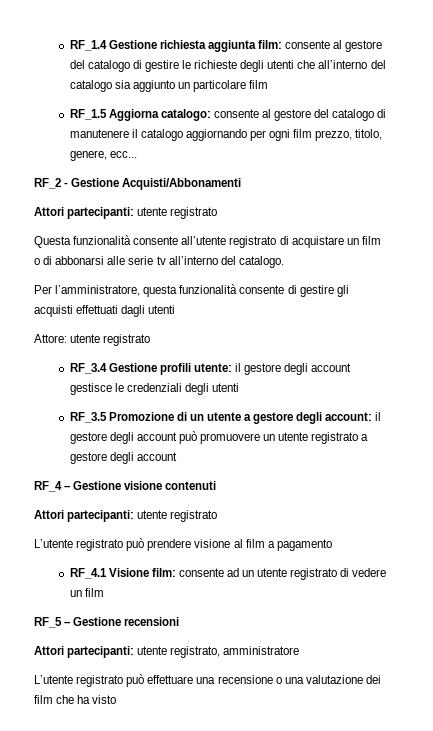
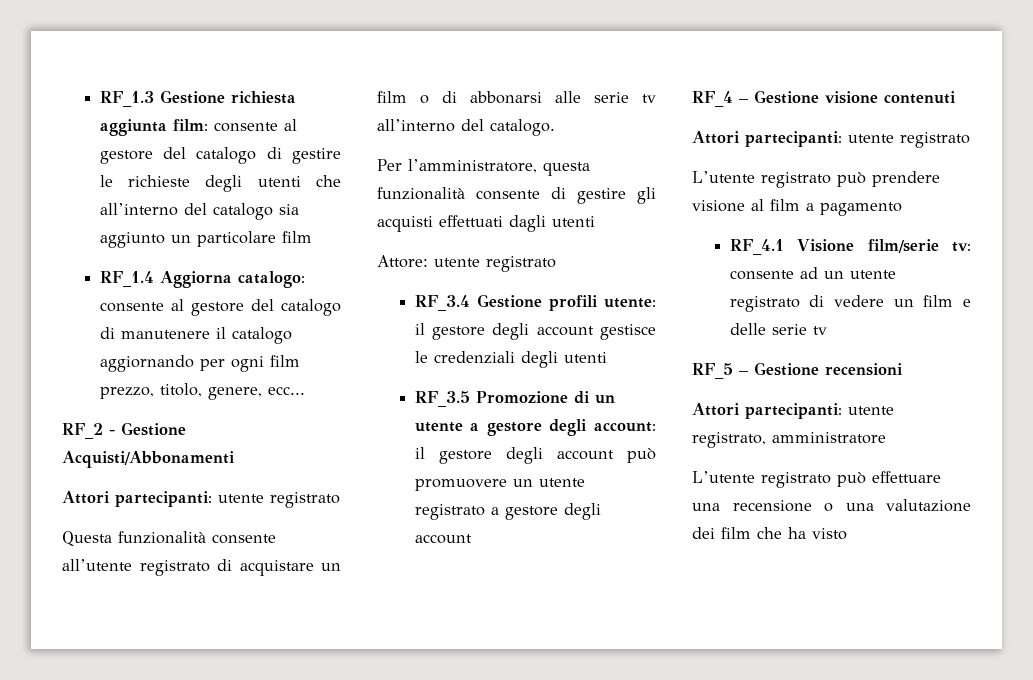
- RF_1.4 Gestione richiesta aggiunta film: consente al gestore del catalogo di gestire le richieste degli utenti che all’interno del catalogo sia aggiunto un particolare film
+ RF_1.3 Gestione richiesta aggiunta film: consente al gestore del catalogo di gestire le richieste degli utenti che all’interno del catalogo sia aggiunto un particolare film
- RF_1.5 Aggiorna catalogo: consente al gestore del catalogo di manutenere il catalogo aggiornando per ogni film prezzo, titolo, genere, ecc...
+ RF_1.4 Aggiorna catalogo: consente al gestore del catalogo di manutenere il catalogo aggiornando per ogni film prezzo, titolo, genere, ecc...
- RF_4.1 Visione film: consente ad un utente registrato di vedere un film
+ RF_4.1 Visione film/serie tv: consente ad un utente registrato di vedere un film e delle serie tv

